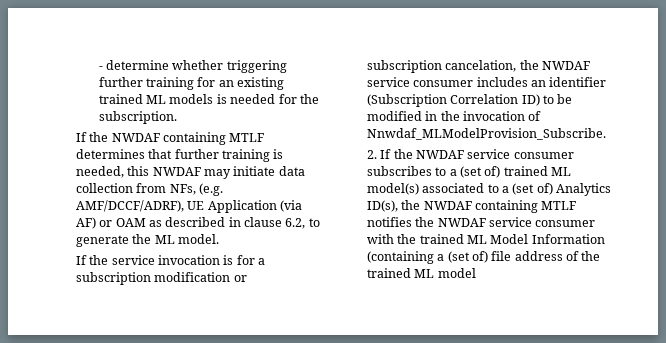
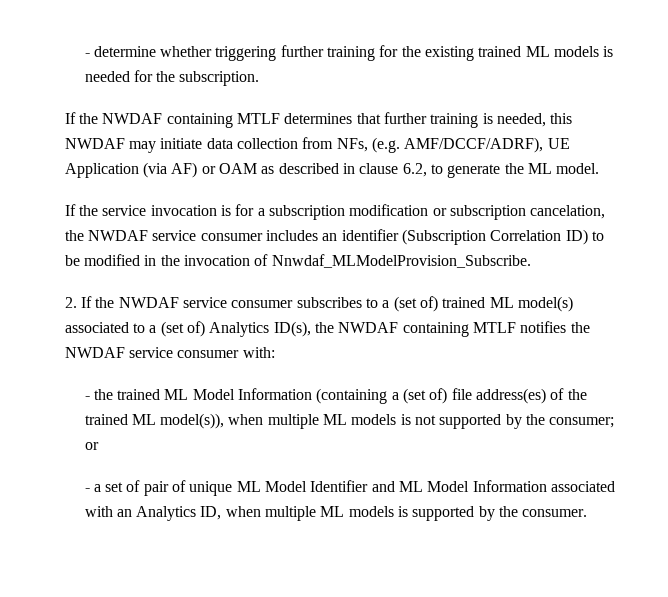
- - determine whether triggering further training for an existing trained ML models is needed for the subscription.
+ - determine whether triggering further training for the existing trained ML models is needed for the subscription.
- 2. If the NWDAF service consumer subscribes to a (set of) trained ML model(s) associated to a (set of) Analytics ID(s), the NWDAF containing MTLF notifies the NWDAF service consumer with the trained ML Model Information (containing a (set of) file address of the trained ML model
+ 2. If the NWDAF service consumer subscribes to a (set of) trained ML model(s) associated to a (set of) Analytics ID(s), the NWDAF containing MTLF notifies the NWDAF service consumer with:
+ - the trained ML Model Information (containing a (set of) file address(es) of the trained ML model(s)), when multiple ML models is not supported by the consumer; or
+ - a set of pair of unique ML Model Identifier and ML Model Information associated with an Analytics ID, when multiple ML models is supported by the consumer.

